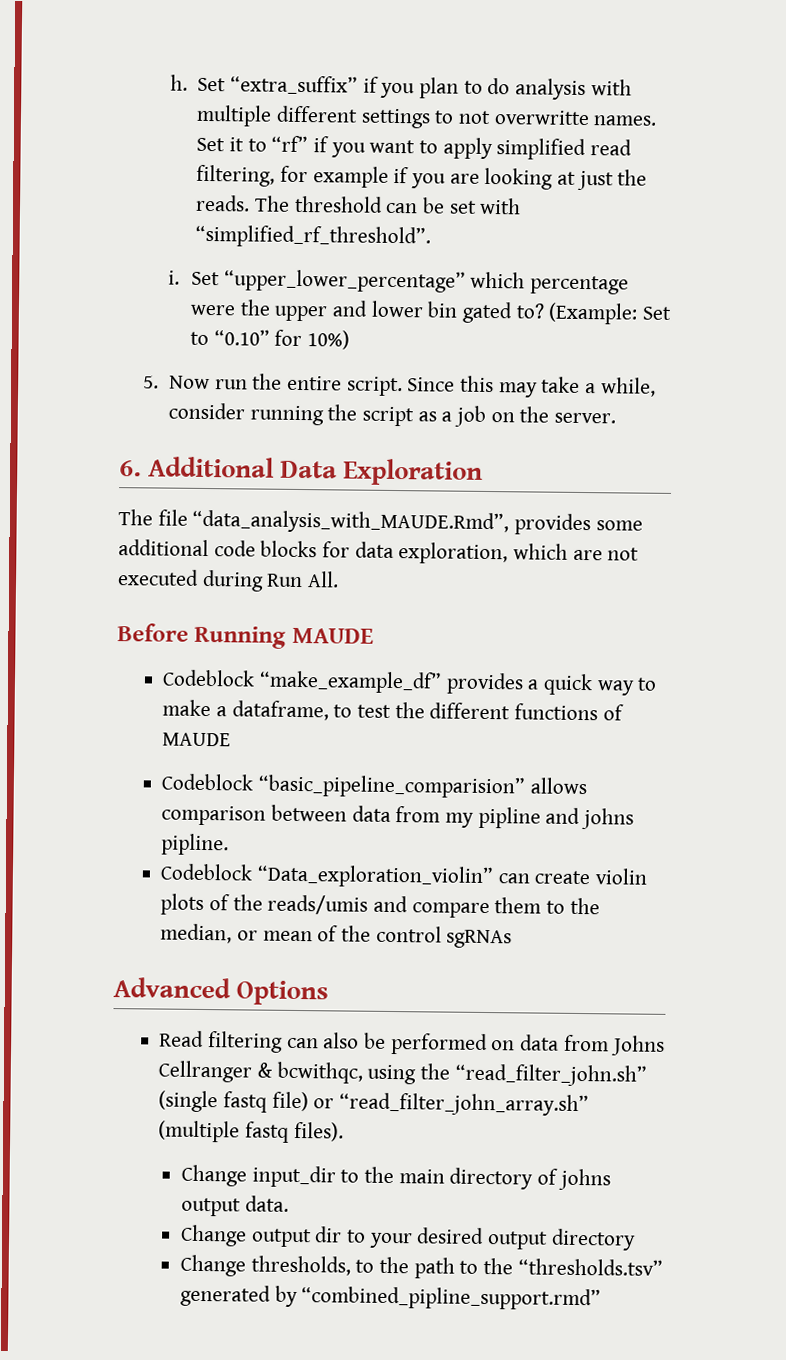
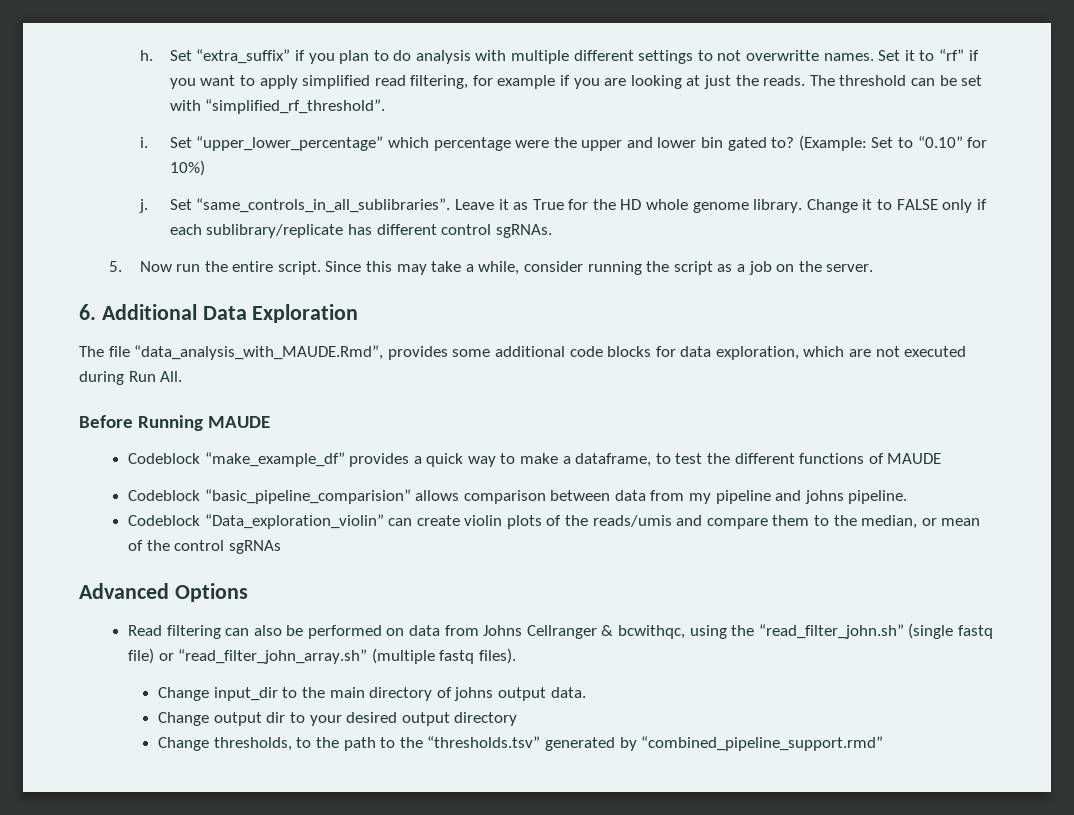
+ j. Set “same_controls_in_all_sublibraries”. Leave it as True for the HD whole genome library. Change it to FALSE only if each sublibrary/replicate has different control sgRNAs.
- Codeblock “basic_pipeline_comparision” allows comparison between data from my pipline and johns pipline.
+ Codeblock “basic_pipeline_comparision” allows comparison between data from my pipeline and johns pipeline.
- Change thresholds, to the path to the “thresholds.tsv” generated by “combined_pipline_support.rmd”
+ Change thresholds, to the path to the “thresholds.tsv” generated by “combined_pipeline_support.rmd”

